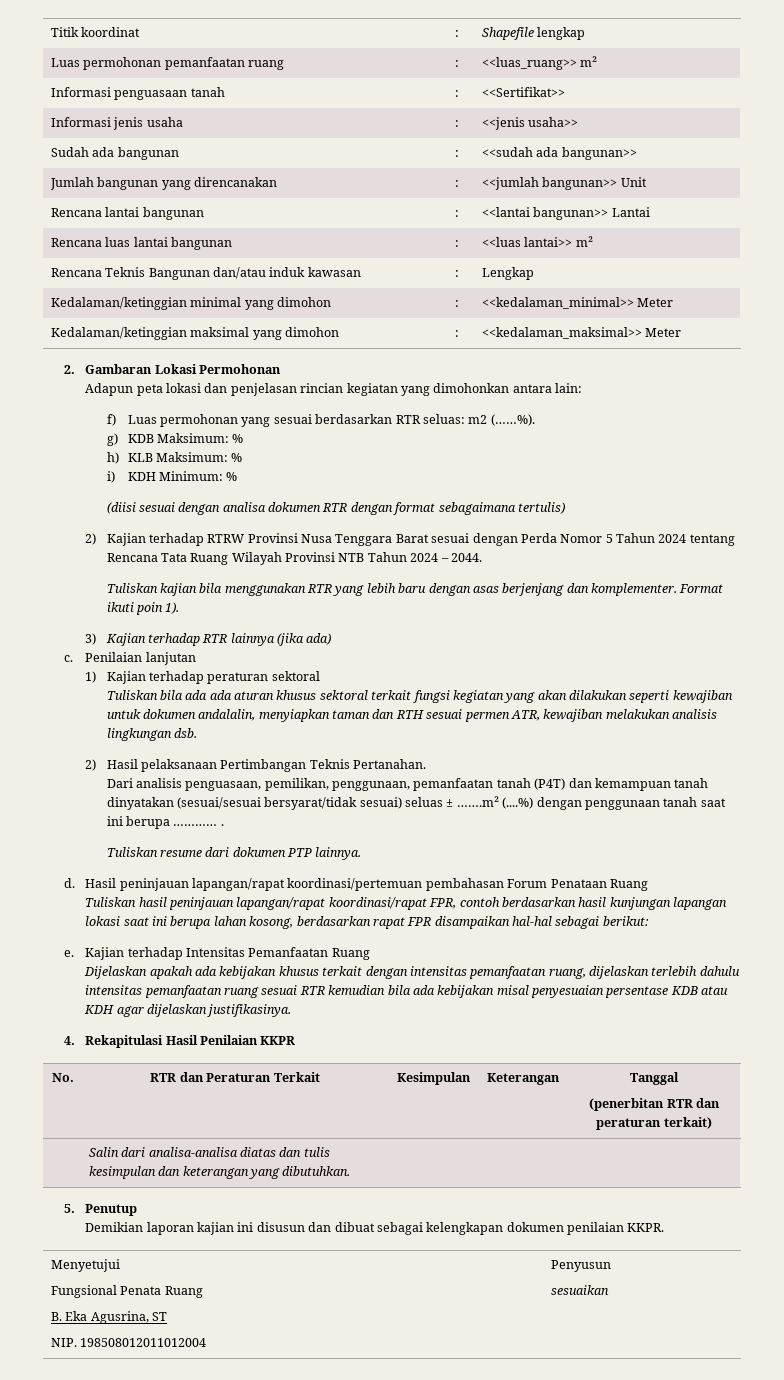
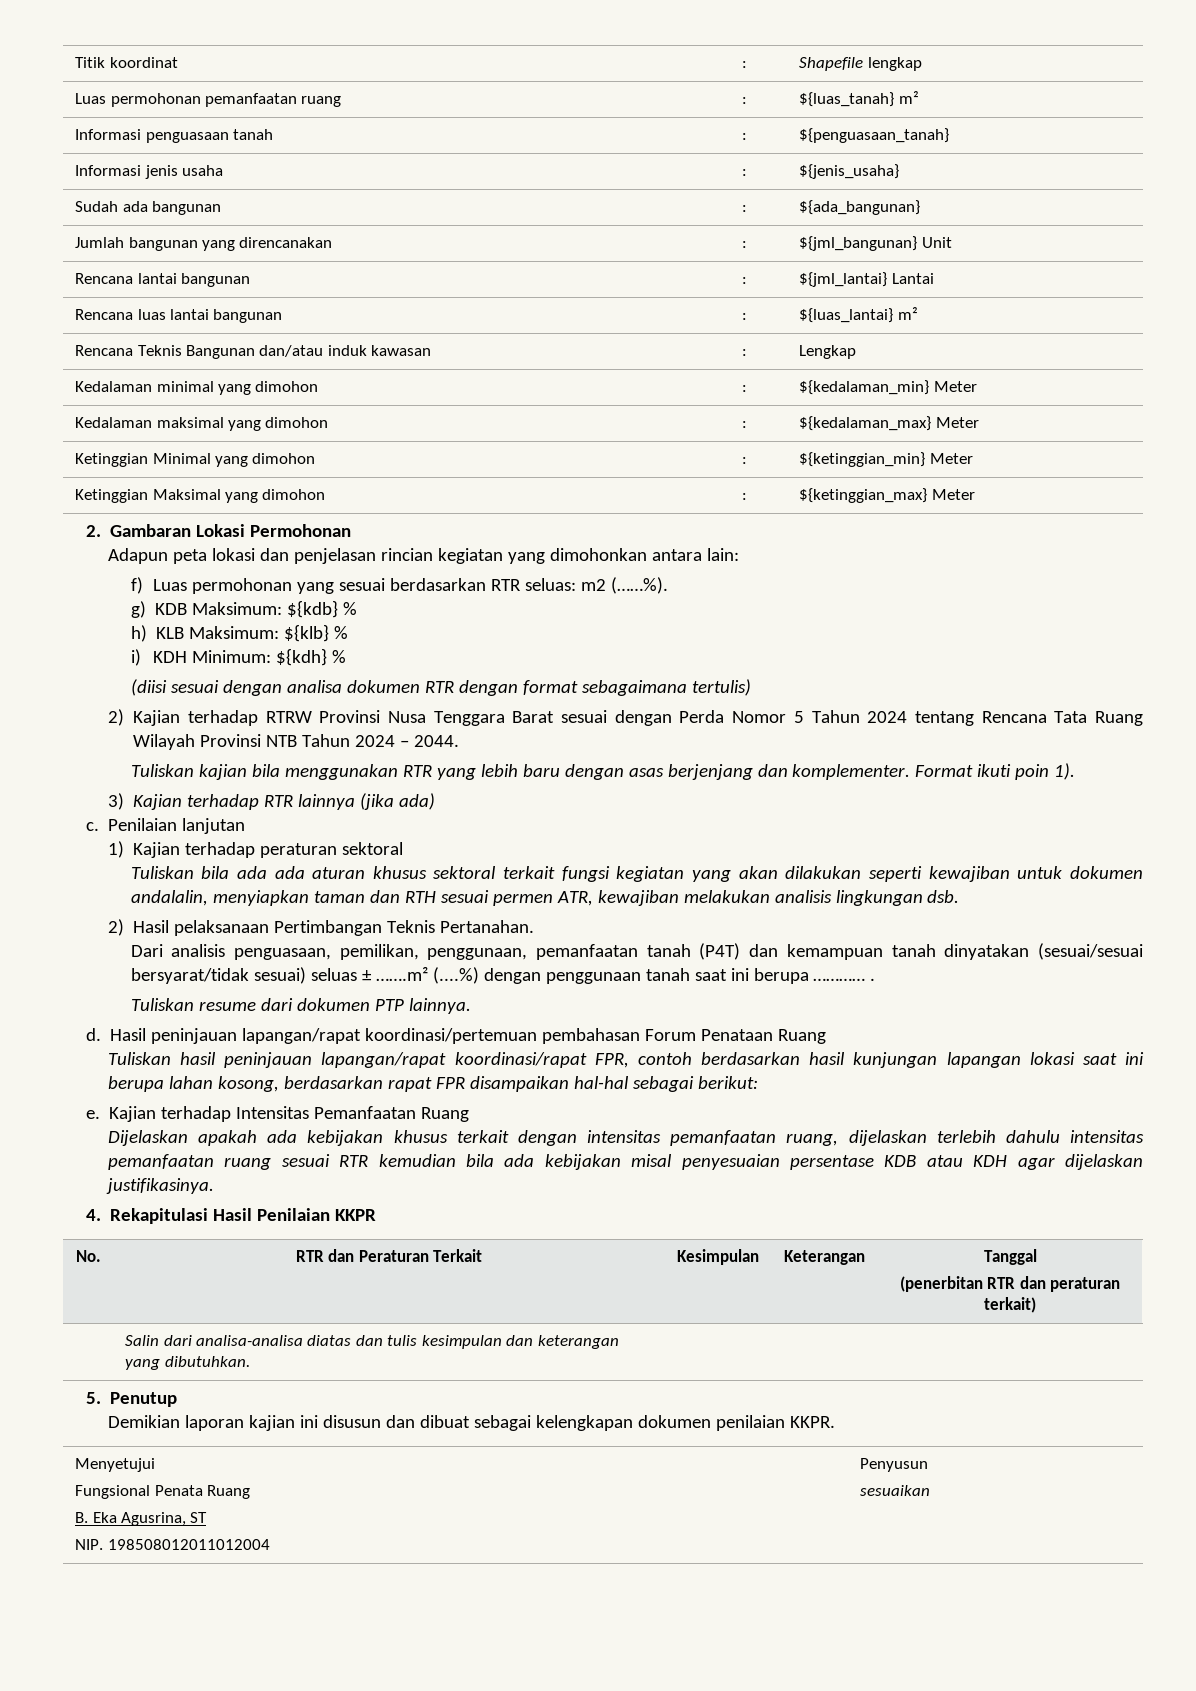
- Luas permohonan pemanfaatan ruang | : | <<luas_ruang>> m²
+ Luas permohonan pemanfaatan ruang | : | ${luas_tanah} m²
- Informasi penguasaan tanah | : | <<Sertifikat>>
+ Informasi penguasaan tanah | : | ${penguasaan_tanah}
- Informasi jenis usaha | : | <<jenis usaha>>
+ Informasi jenis usaha | : | ${jenis_usaha}
- Sudah ada bangunan | : | <<sudah ada bangunan>>
+ Sudah ada bangunan | : | ${ada_bangunan}
- Jumlah bangunan yang direncanakan | : | <<jumlah bangunan>> Unit
+ Jumlah bangunan yang direncanakan | : | ${jml_bangunan} Unit
- Rencana lantai bangunan | : | <<lantai bangunan>> Lantai
+ Rencana lantai bangunan | : | ${jml_lantai} Lantai
- Rencana luas lantai bangunan | : | <<luas lantai>> m²
+ Rencana luas lantai bangunan | : | ${luas_lantai} m²
- Kedalaman/ketinggian minimal yang dimohon | : | <<kedalaman_minimal>> Meter
- Kedalaman/ketinggian maksimal yang dimohon | : | <<kedalaman_maksimal>> Meter
+ Kedalaman minimal yang dimohon | : | ${kedalaman_min} Meter
+ Kedalaman maksimal yang dimohon | : | ${kedalaman_max} Meter
+ Ketinggian Minimal yang dimohon | : | ${ketinggian_min} Meter
+ Ketinggian Maksimal yang dimohon | : | ${ketinggian_max} Meter
- g) KDB Maksimum: %
+ g) KDB Maksimum: ${kdb} %
- h) KLB Maksimum: %
+ h) KLB Maksimum: ${klb} %
- i) KDH Minimum: %
+ i) KDH Minimum: ${kdh} %

